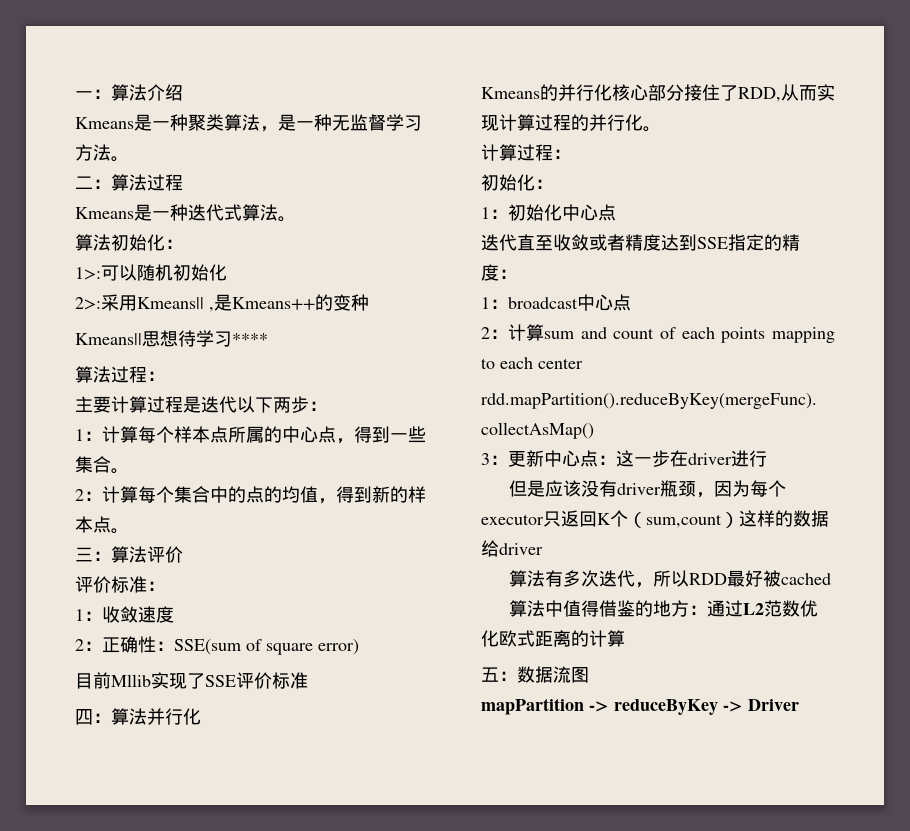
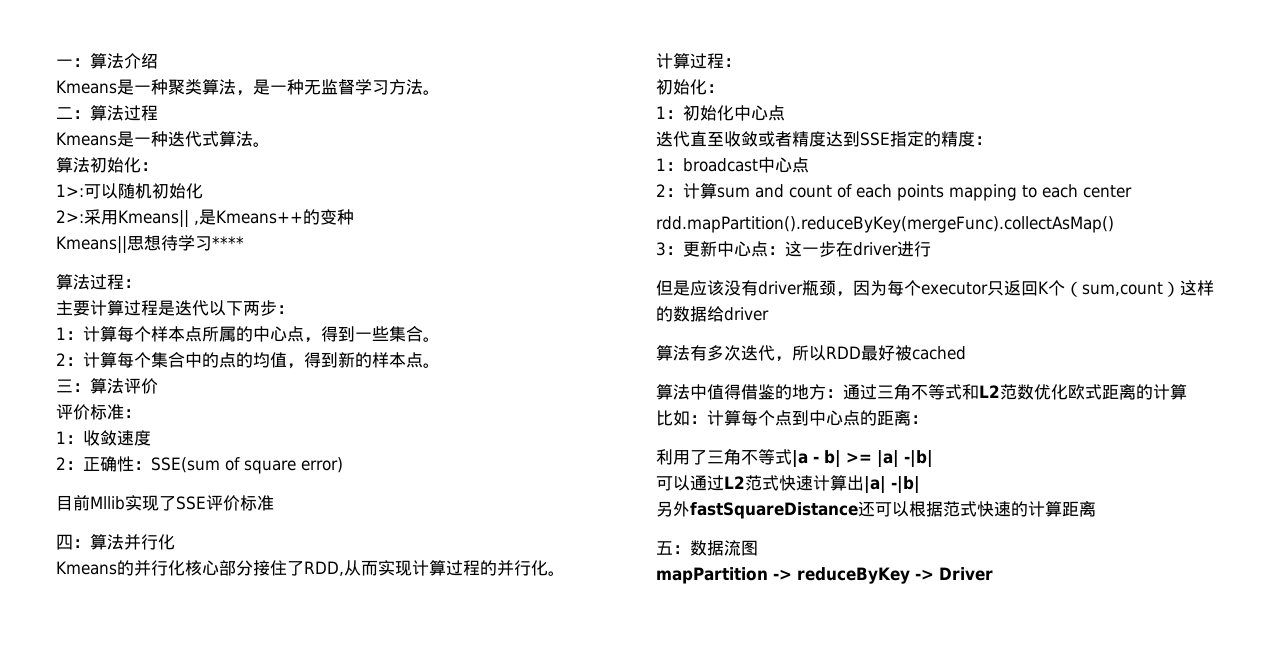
- 算法中值得借鉴的地方：通过L2范数优化欧式距离的计算
+ 算法中值得借鉴的地方：通过三角不等式和L2范数优化欧式距离的计算
+ 比如：计算每个点到中心点的距离：
+ 利用了三角不等式|a - b| >= |a| -|b|
+ 可以通过L2范式快速计算出|a| -|b|
+ 另外fastSquareDistance还可以根据范式快速的计算距离

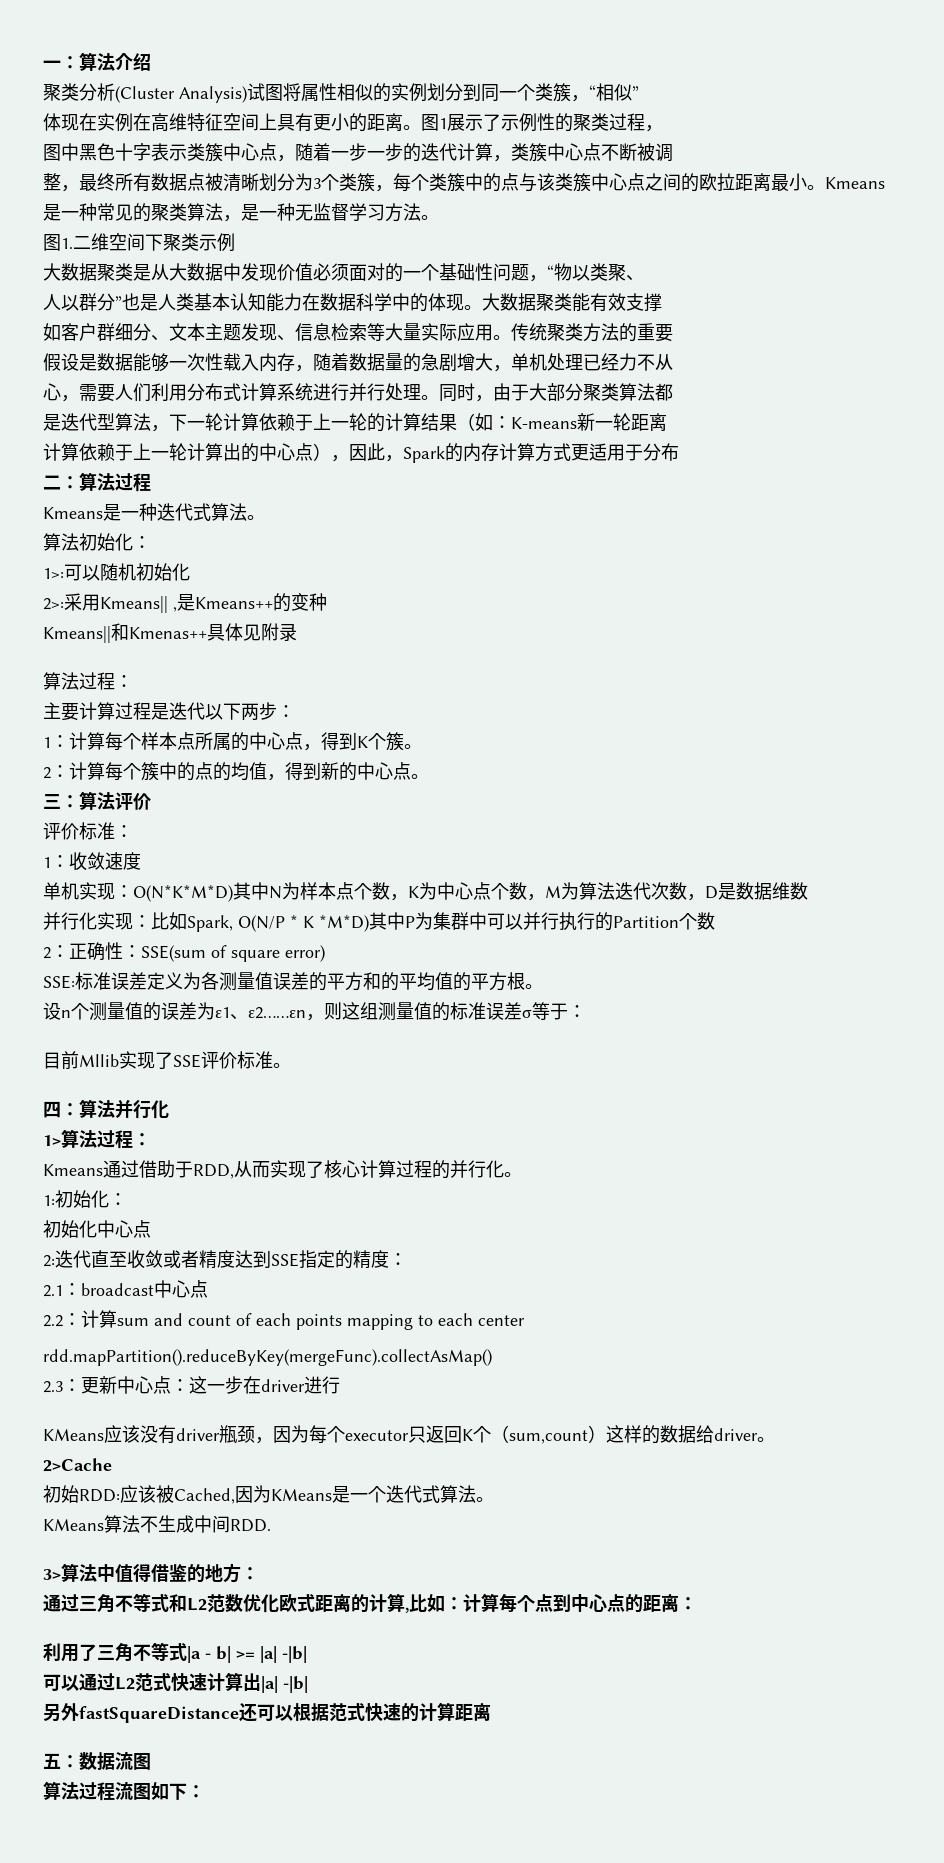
- Kmeans是一种聚类算法，是一种无监督学习方法。
+ 聚类分析(Cluster Analysis)试图将属性相似的实例划分到同一个类簇，“相似”
+ 体现在实例在高维特征空间上具有更小的距离。图1展示了示例性的聚类过程，
+ 图中黑色十字表示类簇中心点，随着一步一步的迭代计算，类簇中心点不断被调
+ 整，最终所有数据点被清晰划分为3个类簇，每个类簇中的点与该类簇中心点之间的欧拉距离最小。Kmeans是一种常见的聚类算法，是一种无监督学习方法。
+ 图1.二维空间下聚类示例
+ 大数据聚类是从大数据中发现价值必须面对的一个基础性问题，“物以类聚、
+ 人以群分”也是人类基本认知能力在数据科学中的体现。大数据聚类能有效支撑
+ 如客户群细分、文本主题发现、信息检索等大量实际应用。传统聚类方法的重要
+ 假设是数据能够一次性载入内存，随着数据量的急剧增大，单机处理已经力不从
+ 心，需要人们利用分布式计算系统进行并行处理。同时，由于大部分聚类算法都
+ 是迭代型算法，下一轮计算依赖于上一轮的计算结果（如：K-means新一轮距离
+ 计算依赖于上一轮计算出的中心点），因此，Spark的内存计算方式更适用于分布
- Kmeans||思想待学习****
+ Kmeans||和Kmenas++具体见附录
- 1：计算每个样本点所属的中心点，得到一些集合。
+ 1：计算每个样本点所属的中心点，得到K个簇。
- 2：计算每个集合中的点的均值，得到新的样本点。
+ 2：计算每个簇中的点的均值，得到新的中心点。
+ 单机实现：O(N*K*M*D)其中N为样本点个数，K为中心点个数，M为算法迭代次数，D是数据维数
+ 并行化实现：比如Spark, O(N/P * K *M*D)其中P为集群中可以并行执行的Partition个数
+ SSE:标准误差定义为各测量值误差的平方和的平均值的平方根。
+ 设n个测量值的误差为ε1、ε2……εn，则这组测量值的标准误差σ等于：
- 目前Mllib实现了SSE评价标准
+ 目前Mllib实现了SSE评价标准。
- Kmeans的并行化核心部分接住了RDD,从而实现计算过程的并行化。
+ 1>算法过程：
+ Kmeans通过借助于RDD,从而实现了核心计算过程的并行化。
- 计算过程：
- 初始化：
- 1：初始化中心点
+ 1:初始化：
+ 初始化中心点
- 迭代直至收敛或者精度达到SSE指定的精度：
+ 2:迭代直至收敛或者精度达到SSE指定的精度：
- 1：broadcast中心点
+ 2.1：broadcast中心点
- 2：计算sum and count of each points mapping to each center
+ 2.2：计算sum and count of each points mapping to each center
- 3：更新中心点：这一步在driver进行
+ 2.3：更新中心点：这一步在driver进行
- 但是应该没有driver瓶颈，因为每个executor只返回K个（sum,count）这样的数据给driver
- 算法有多次迭代，所以RDD最好被cached
- 算法中值得借鉴的地方：通过三角不等式和L2范数优化欧式距离的计算
- 比如：计算每个点到中心点的距离：
+ KMeans应该没有driver瓶颈，因为每个executor只返回K个（sum,count）这样的数据给driver。
+ 2>Cache
+ 初始RDD:应该被Cached,因为KMeans是一个迭代式算法。
+ KMeans算法不生成中间RDD.
+ 3>算法中值得借鉴的地方：
+ 通过三角不等式和L2范数优化欧式距离的计算,比如：计算每个点到中心点的距离：
- mapPartition -> reduceByKey -> Driver
+ 算法过程流图如下：

